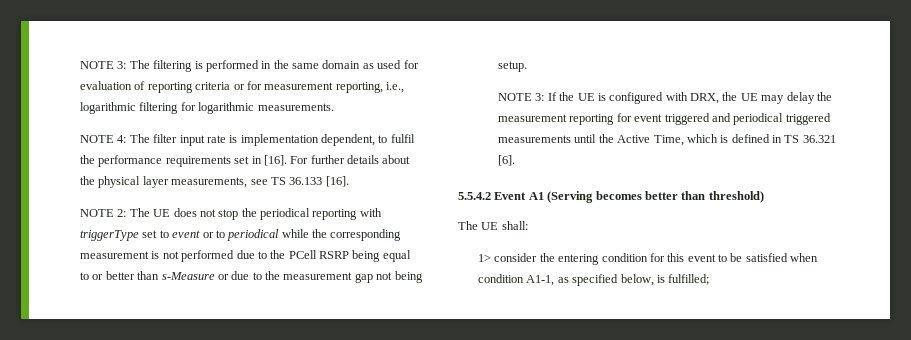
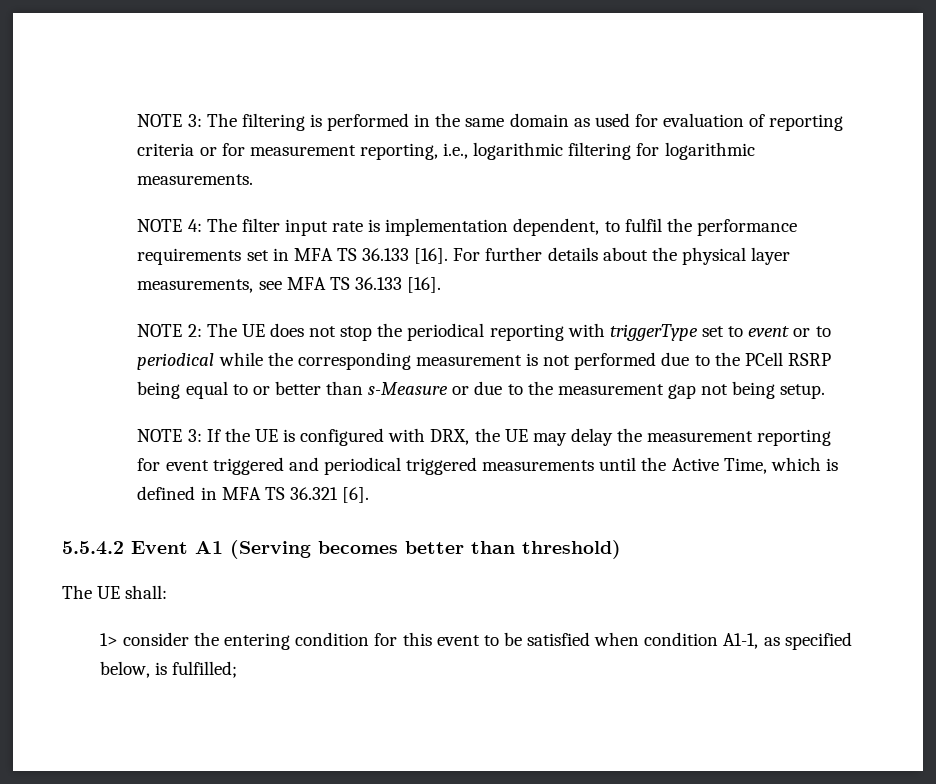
- NOTE 4: The filter input rate is implementation dependent, to fulfil the performance requirements set in [16].
+ NOTE 4: The filter input rate is implementation dependent, to fulfil the performance requirements set in MFA TS 36.133 [16].
- For further details about the physical layer measurements, see TS 36.133 [16].
+ For further details about the physical layer measurements, see MFA TS 36.133 [16].
- NOTE 3: If the UE is configured with DRX, the UE may delay the measurement reporting for event triggered and periodical triggered measurements until the Active Time, which is defined in TS 36.321 [6].
+ NOTE 3: If the UE is configured with DRX, the UE may delay the measurement reporting for event triggered and periodical triggered measurements until the Active Time, which is defined in MFA TS 36.321 [6].

